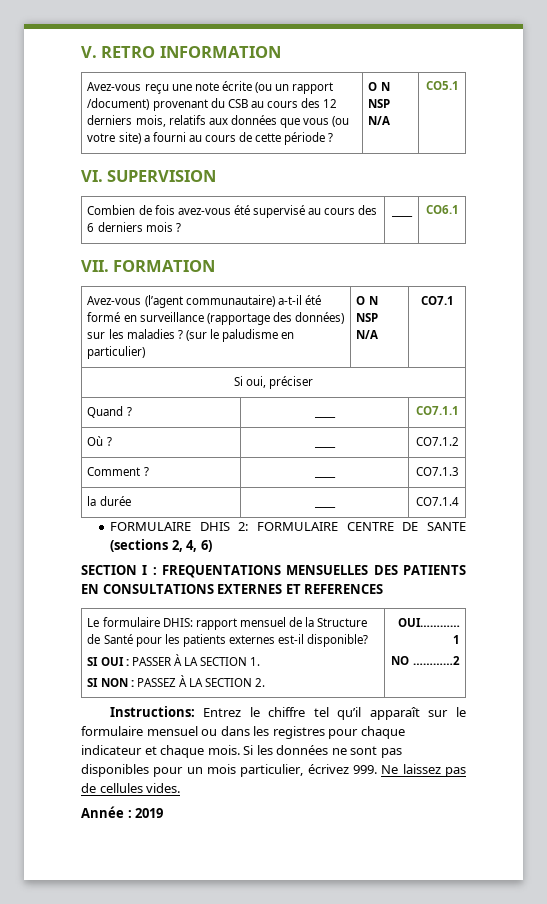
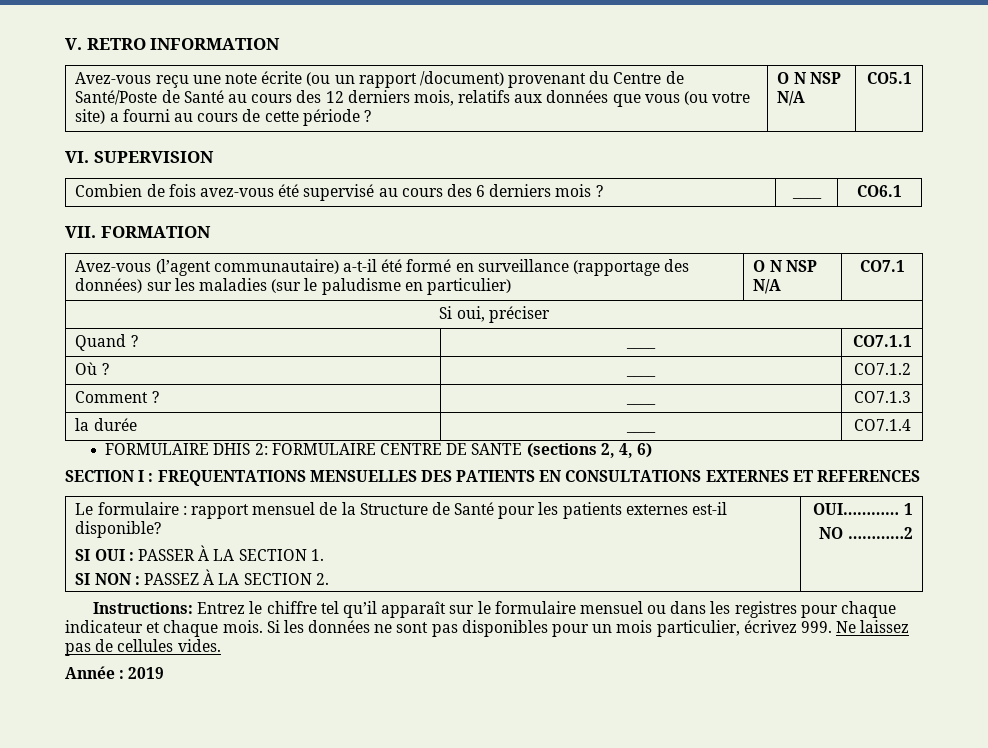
- Avez-vous reçu une note écrite (ou un rapport /document) provenant du CSB au cours des 12 derniers mois, relatifs aux données que vous (ou votre site) a fourni au cours de cette période ?
+ Avez-vous reçu une note écrite (ou un rapport /document) provenant du Centre de Santé/Poste de Santé au cours des 12 derniers mois, relatifs aux données que vous (ou votre site) a fourni au cours de cette période ?
- Avez-vous (l’agent communautaire) a-t-il été formé en surveillance (rapportage des données) sur les maladies ? (sur le paludisme en particulier) | O N NSP N/A | CO7.1
+ Avez-vous (l’agent communautaire) a-t-il été formé en surveillance (rapportage des données) sur les maladies (sur le paludisme en particulier) | O N NSP N/A | CO7.1
- Le formulaire DHIS: rapport mensuel de la Structure de Santé pour les patients externes est-il disponible?
+ Le formulaire : rapport mensuel de la Structure de Santé pour les patients externes est-il disponible?

